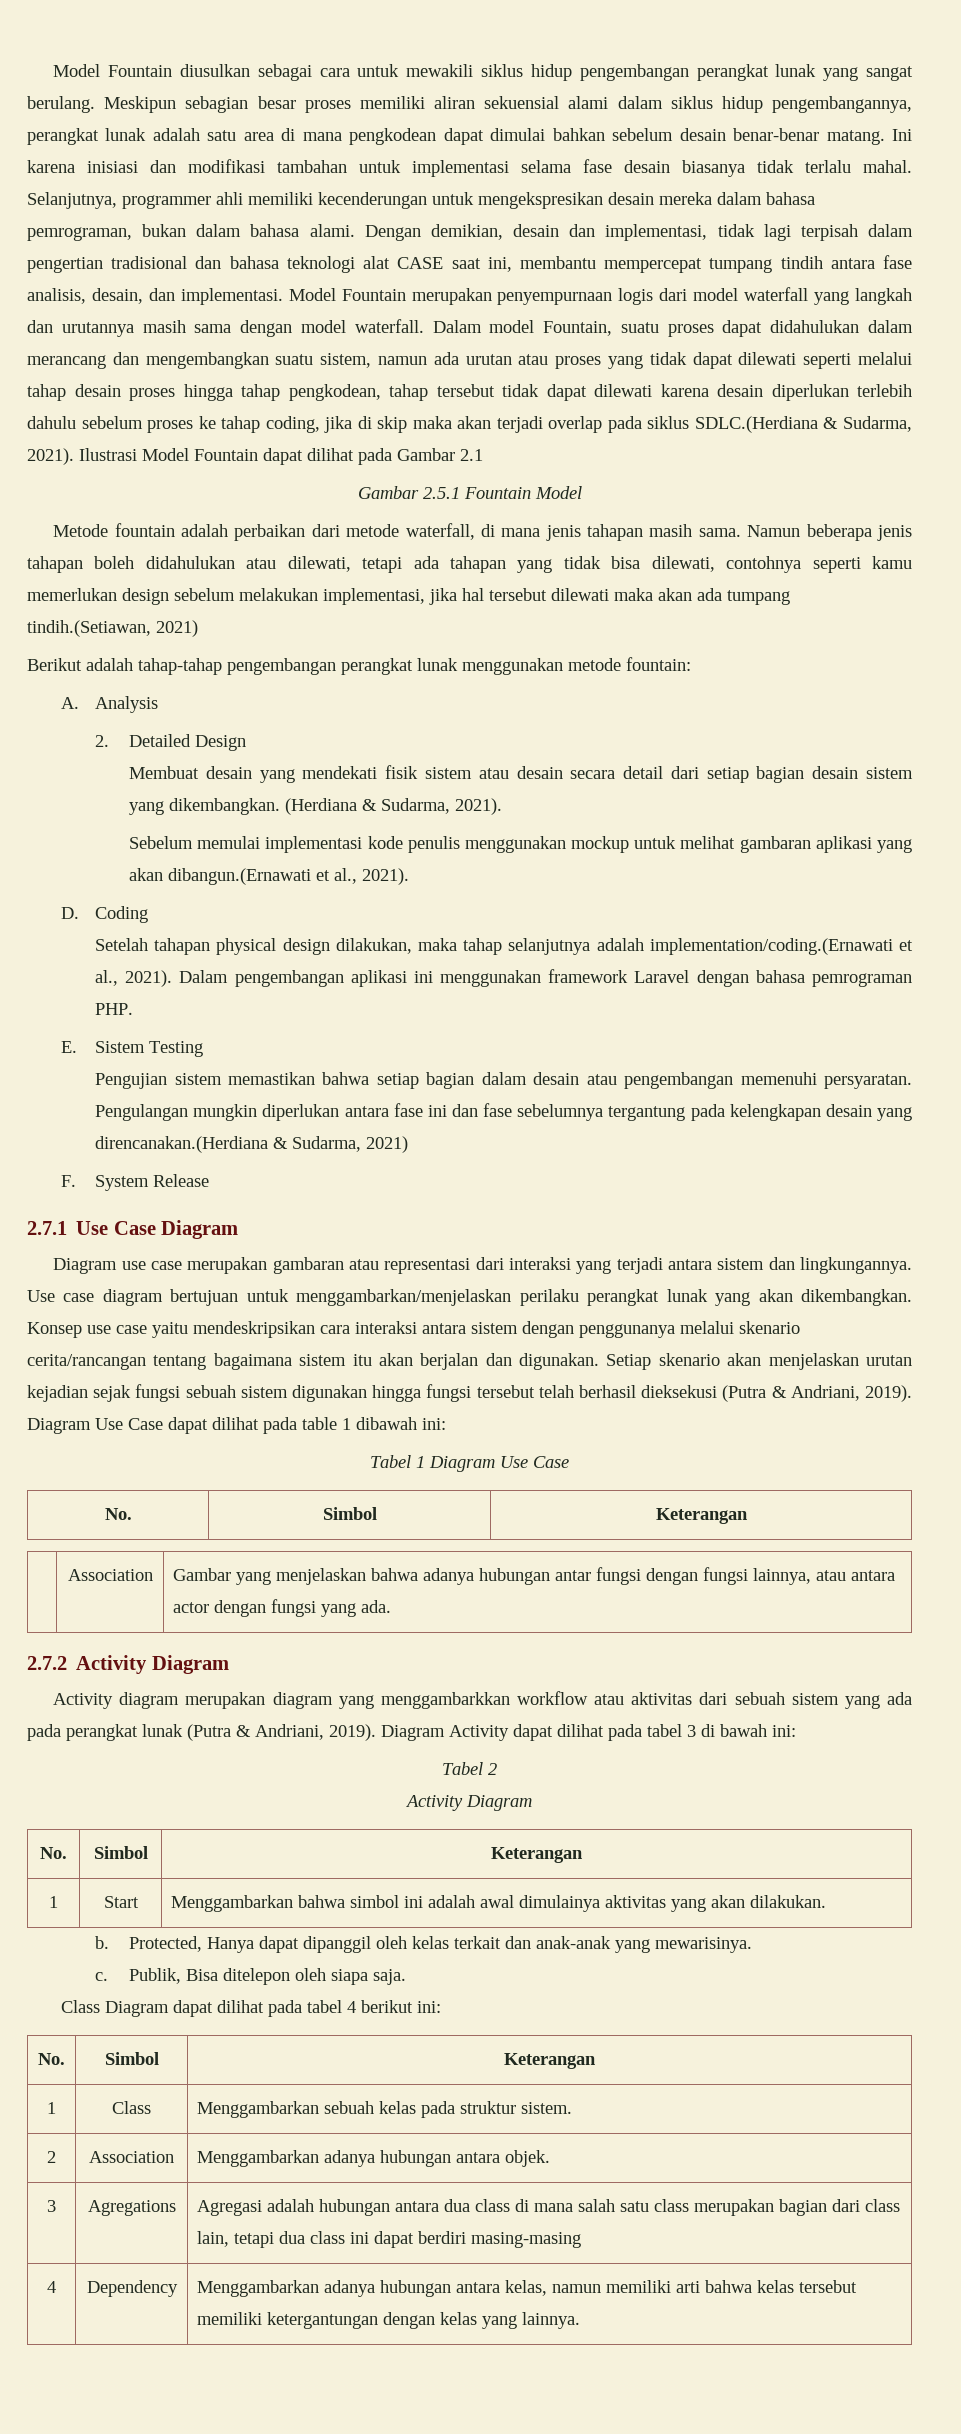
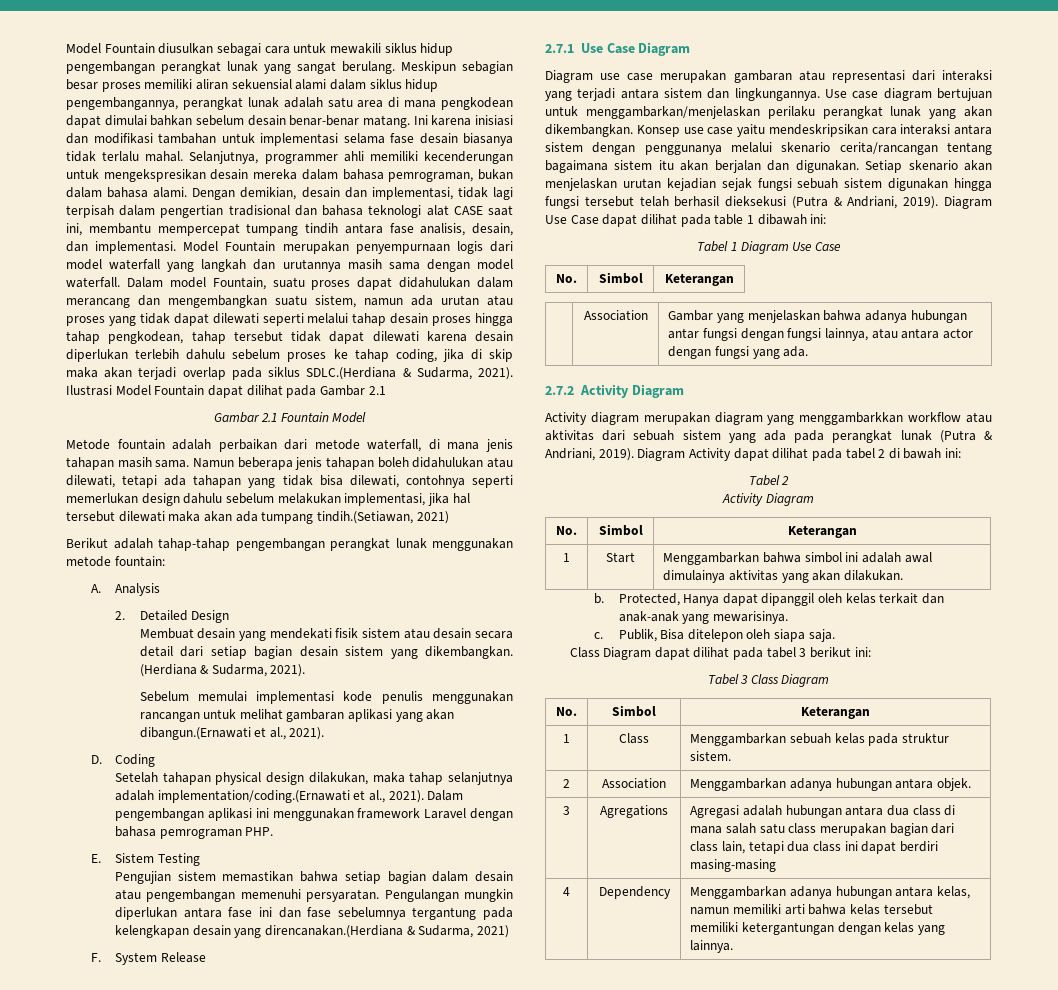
- Gambar 2.5.1 Fountain Model
+ Gambar 2.1 Fountain Model
- Namun beberapa jenis tahapan boleh didahulukan atau dilewati, tetapi ada tahapan yang tidak bisa dilewati, contohnya seperti kamu memerlukan design sebelum melakukan implementasi, jika hal tersebut dilewati maka akan ada tumpang tindih.(Setiawan, 2021)
+ Namun beberapa jenis tahapan boleh didahulukan atau dilewati, tetapi ada tahapan yang tidak bisa dilewati, contohnya seperti memerlukan design dahulu sebelum melakukan implementasi, jika hal tersebut dilewati maka akan ada tumpang tindih.(Setiawan, 2021)
- Sebelum memulai implementasi kode penulis menggunakan mockup untuk melihat gambaran aplikasi yang akan dibangun.(Ernawati et al., 2021).
+ Sebelum memulai implementasi kode penulis menggunakan rancangan untuk melihat gambaran aplikasi yang akan dibangun.(Ernawati et al., 2021).
- Diagram Activity dapat dilihat pada tabel 3 di bawah ini:
+ Diagram Activity dapat dilihat pada tabel 2 di bawah ini:
- Class Diagram dapat dilihat pada tabel 4 berikut ini:
+ Class Diagram dapat dilihat pada tabel 3 berikut ini:
+ Tabel 3 Class Diagram

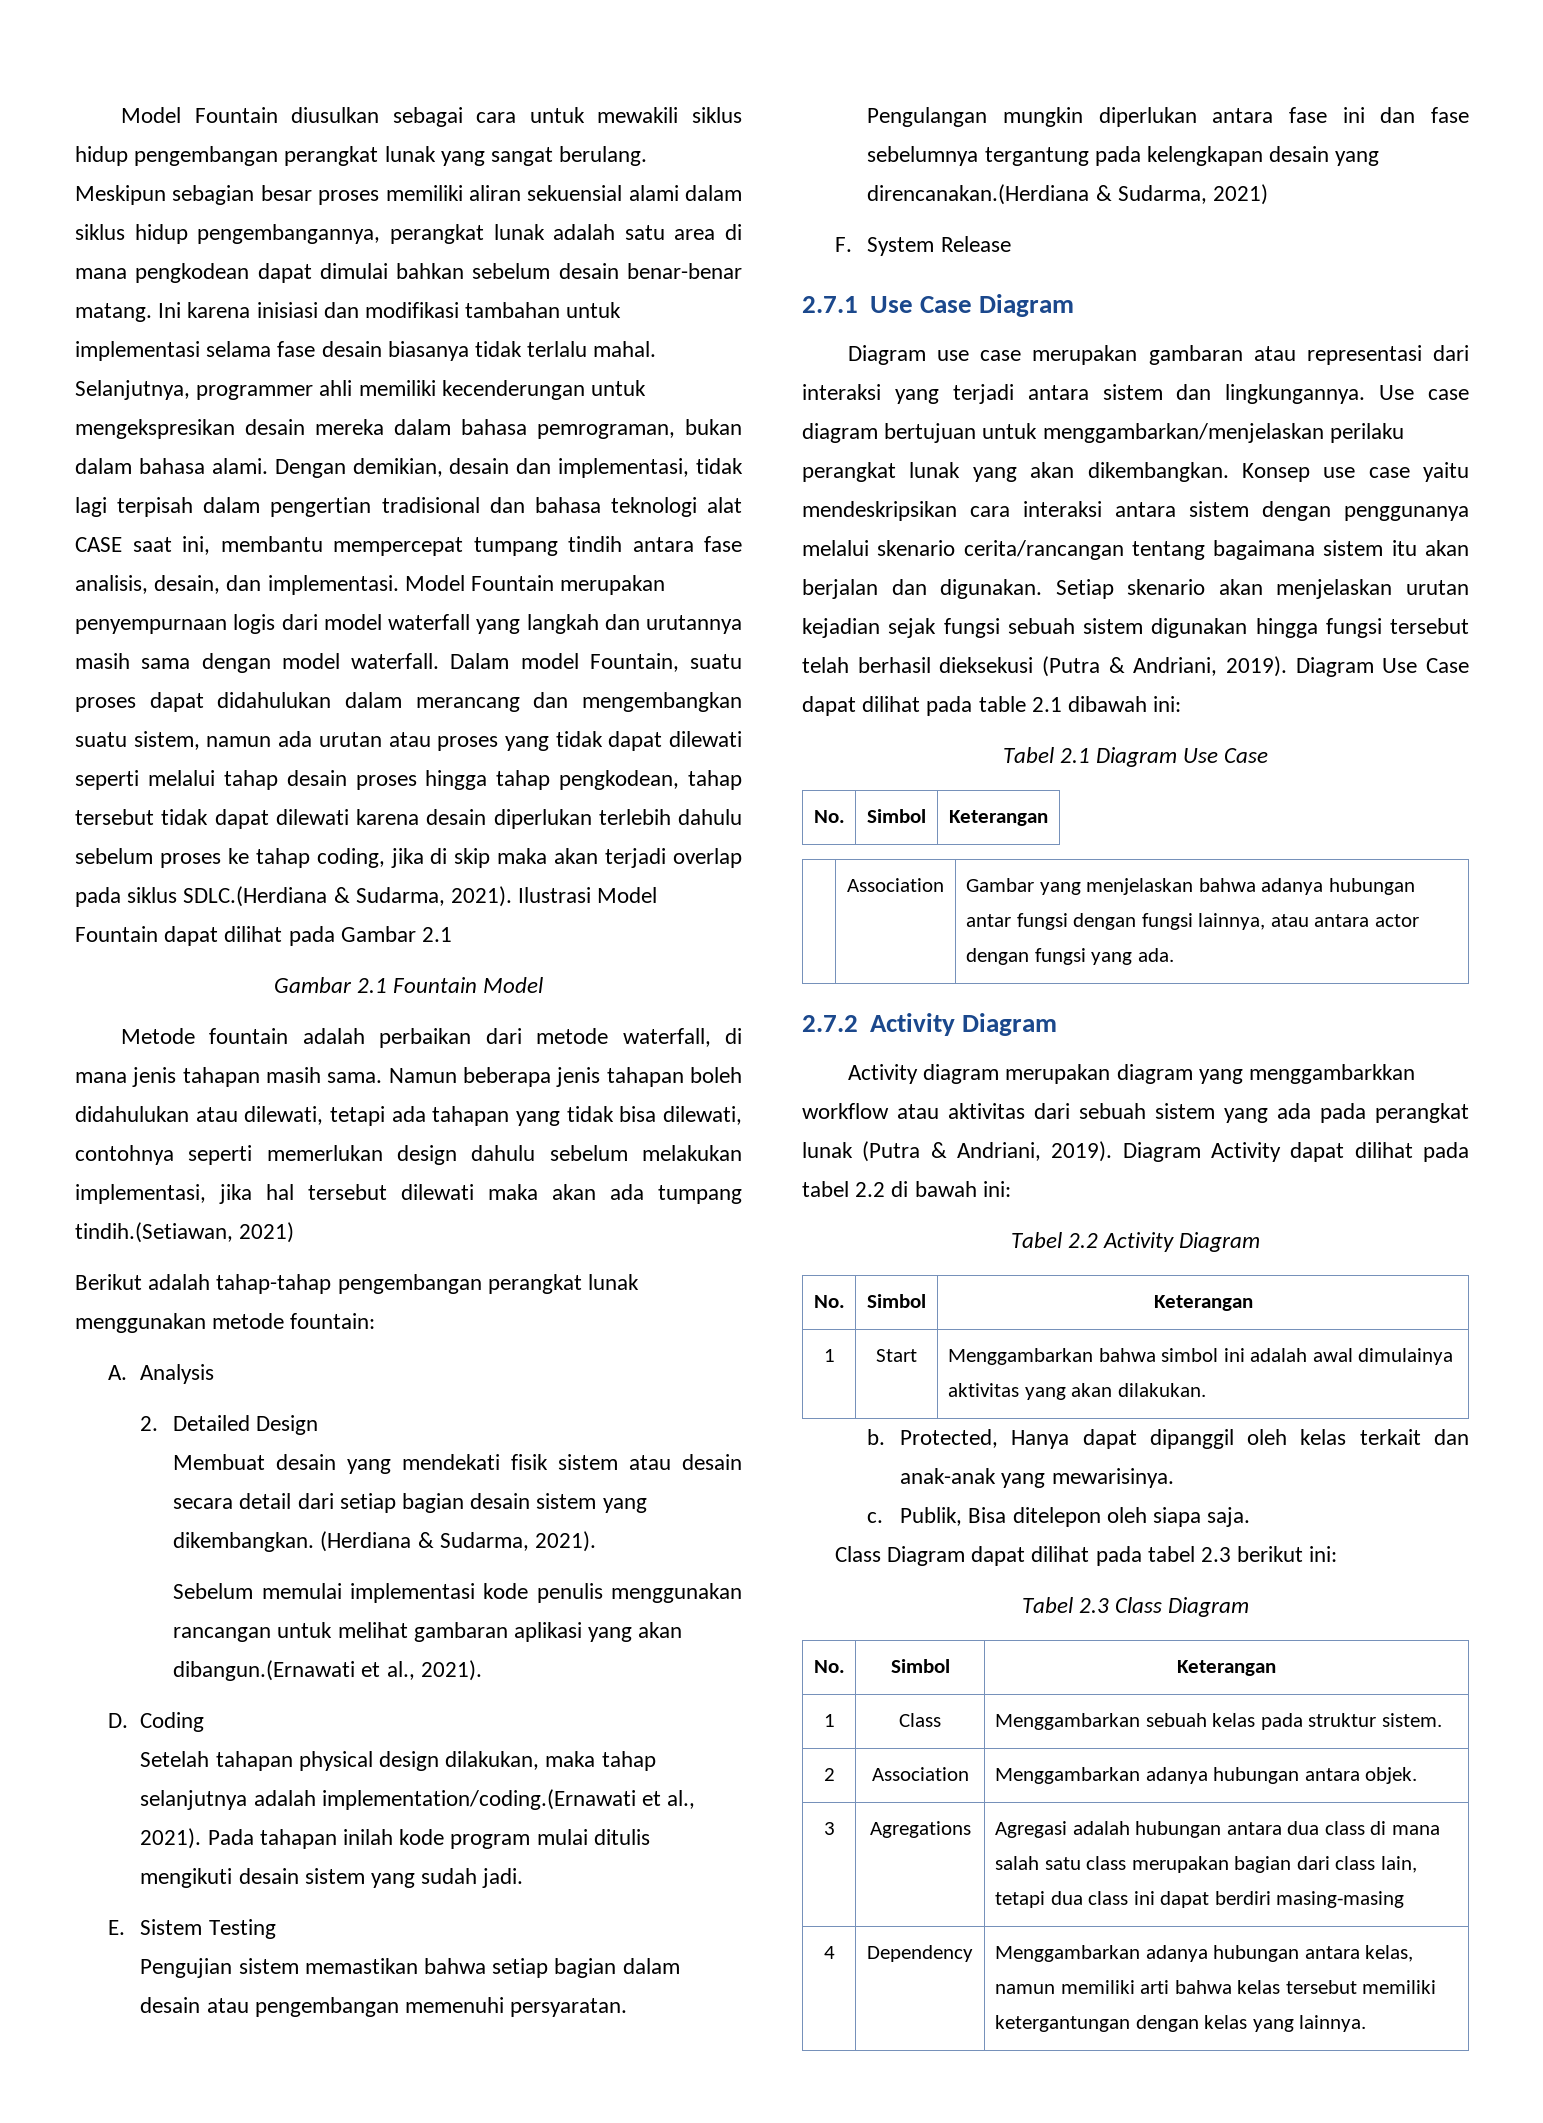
- Dalam pengembangan aplikasi ini menggunakan framework Laravel dengan bahasa pemrograman PHP.
+ Pada tahapan inilah kode program mulai ditulis mengikuti desain sistem yang sudah jadi.
- Diagram Use Case dapat dilihat pada table 1 dibawah ini:
+ Diagram Use Case dapat dilihat pada table 2.1 dibawah ini:
- Tabel 1 Diagram Use Case
+ Tabel 2.1 Diagram Use Case
- Diagram Activity dapat dilihat pada tabel 2 di bawah ini:
+ Diagram Activity dapat dilihat pada tabel 2.2 di bawah ini:
- Tabel 2
- Activity Diagram
+ Tabel 2.2 Activity Diagram
- Class Diagram dapat dilihat pada tabel 3 berikut ini:
+ Class Diagram dapat dilihat pada tabel 2.3 berikut ini:
- Tabel 3 Class Diagram
+ Tabel 2.3 Class Diagram

